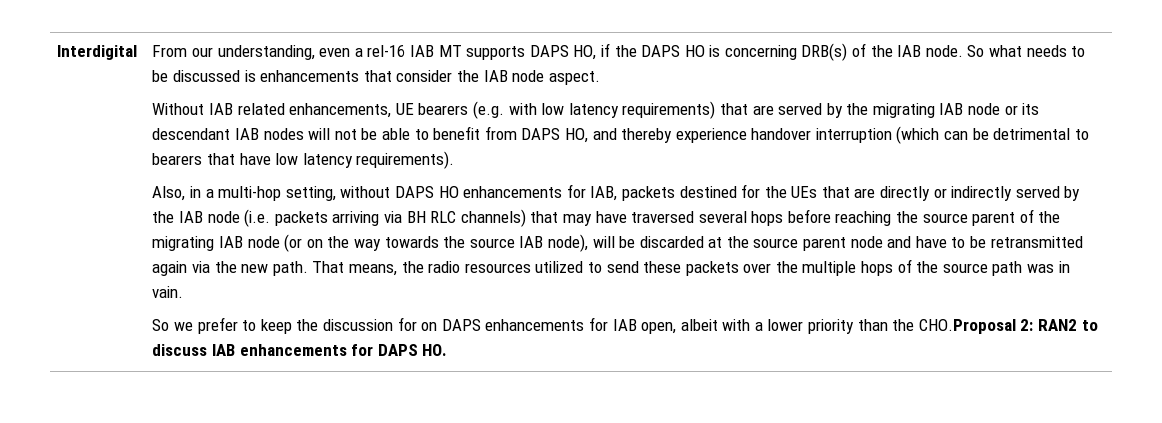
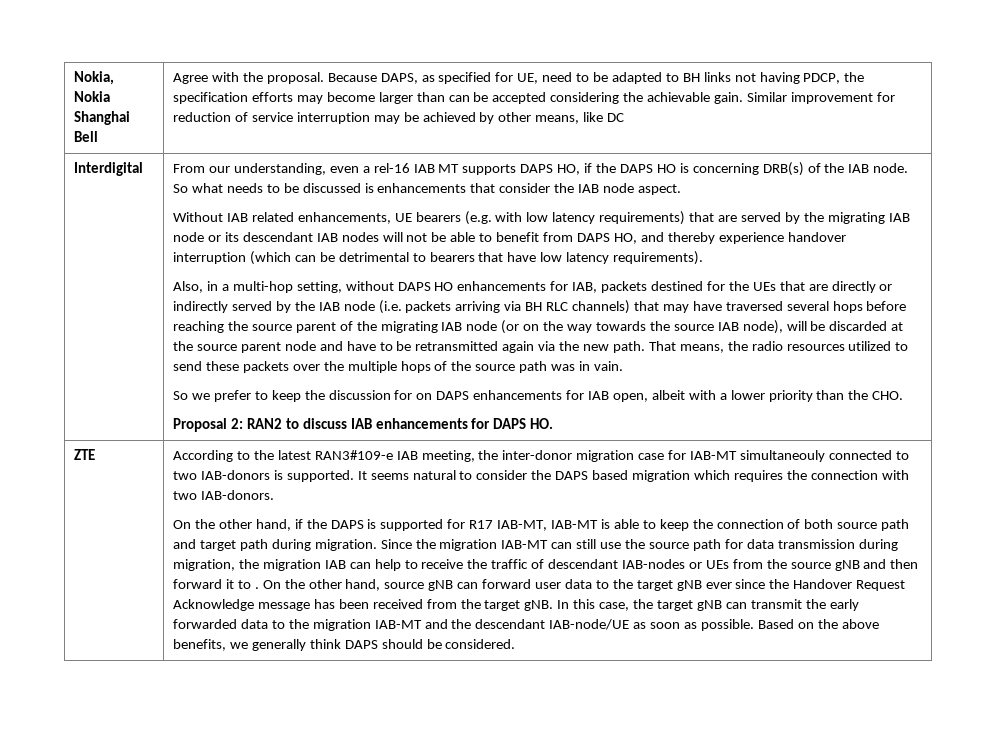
+ Nokia, Nokia Shanghai Bell | Agree with the proposal. Because DAPS, as specified for UE, need to be adapted to BH links not having PDCP, the specification efforts may become larger than can be accepted considering the achievable gain. Similar improvement for reduction of service interruption may be achieved by other means, like DC
- So we prefer to keep the discussion for on DAPS enhancements for IAB open, albeit with a lower priority than the CHO.Proposal 2: RAN2 to discuss IAB enhancements for DAPS HO.
+ So we prefer to keep the discussion for on DAPS enhancements for IAB open, albeit with a lower priority than the CHO.
+ Proposal 2: RAN2 to discuss IAB enhancements for DAPS HO.
+ ZTE | According to the latest RAN3#109-e IAB meeting, the inter-donor migration case for IAB-MT simultaneouly connected to two IAB-donors is supported. It seems natural to consider the DAPS based migration which requires the connection with two IAB-donors.
+ On the other hand, if the DAPS is supported for R17 IAB-MT, IAB-MT is able to keep the connection of both source path and target path during migration. Since the migration IAB-MT can still use the source path for data transmission during migration, the migration IAB can help to receive the traffic of descendant IAB-nodes or UEs from the source gNB and then forward it to . On the other hand, source gNB can forward user data to the target gNB ever since the Handover Request Acknowledge message has been received from the target gNB. In this case, the target gNB can transmit the early forwarded data to the migration IAB-MT and the descendant IAB-node/UE as soon as possible. Based on the above benefits, we generally think DAPS should be considered.

